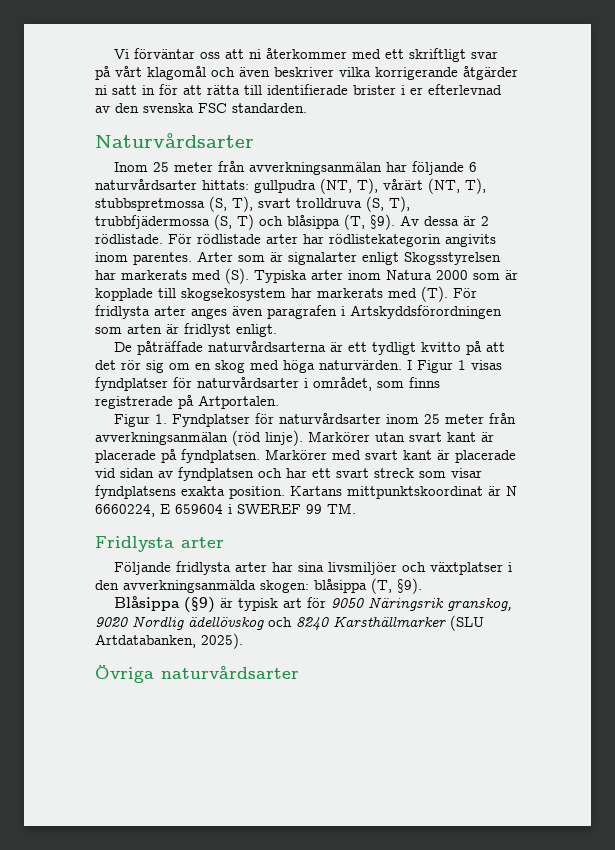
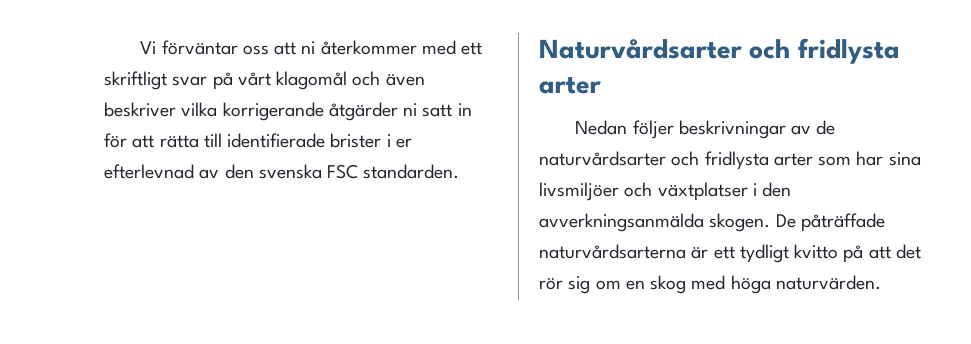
- Naturvårdsarter
- Inom 25 meter från avverkningsanmälan har följande 6 naturvårdsarter hittats: gullpudra (NT, T), vårärt (NT, T), stubbspretmossa (S, T), svart trolldruva (S, T), trubbfjädermossa (S, T) och blåsippa (T, §9). Av dessa är 2 rödlistade. För rödlistade arter har rödlistekategorin angivits inom parentes. Arter som är signalarter enligt Skogsstyrelsen har markerats med (S). Typiska arter inom Natura 2000 som är kopplade till skogsekosystem har markerats med (T). För fridlysta arter anges även paragrafen i Artskyddsförordningen som arten är fridlyst enligt.
- De påträffade naturvårdsarterna är ett tydligt kvitto på att det rör sig om en skog med höga naturvärden. I Figur 1 visas fyndplatser för naturvårdsarter i området, som finns registrerade på Artportalen.
- Figur 1. Fyndplatser för naturvårdsarter inom 25 meter från avverkningsanmälan (röd linje). Markörer utan svart kant är placerade på fyndplatsen. Markörer med svart kant är placerade vid sidan av fyndplatsen och har ett svart streck som visar fyndplatsens exakta position. Kartans mittpunktskoordinat är N 6660224, E 659604 i SWEREF 99 TM.
- Fridlysta arter
- Följande fridlysta arter har sina livsmiljöer och växtplatser i den avverkningsanmälda skogen: blåsippa (T, §9).
- Blåsippa (§9) är typisk art för 9050 Näringsrik granskog, 9020 Nordlig ädellövskog och 8240 Karsthällmarker (SLU Artdatabanken, 2025).
- Övriga naturvårdsarter
+ Naturvårdsarter och fridlysta arter
+ Nedan följer beskrivningar av de naturvårdsarter och fridlysta arter som har sina livsmiljöer och växtplatser i den avverkningsanmälda skogen. De påträffade naturvårdsarterna är ett tydligt kvitto på att det rör sig om en skog med höga naturvärden.

